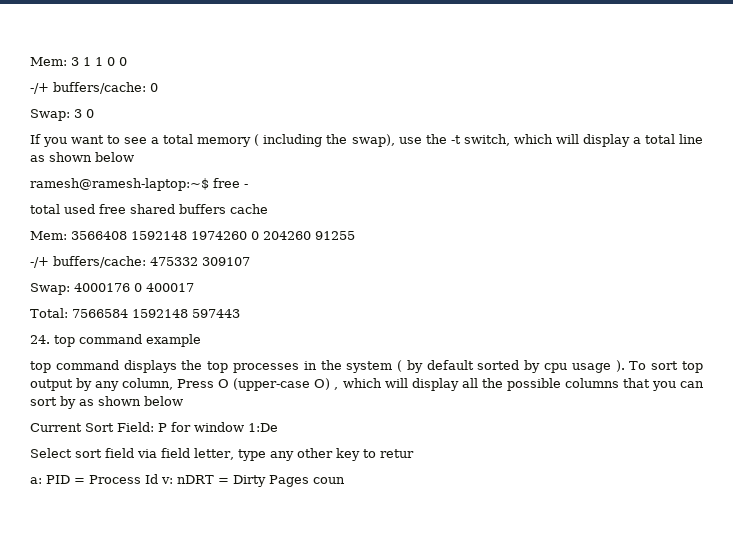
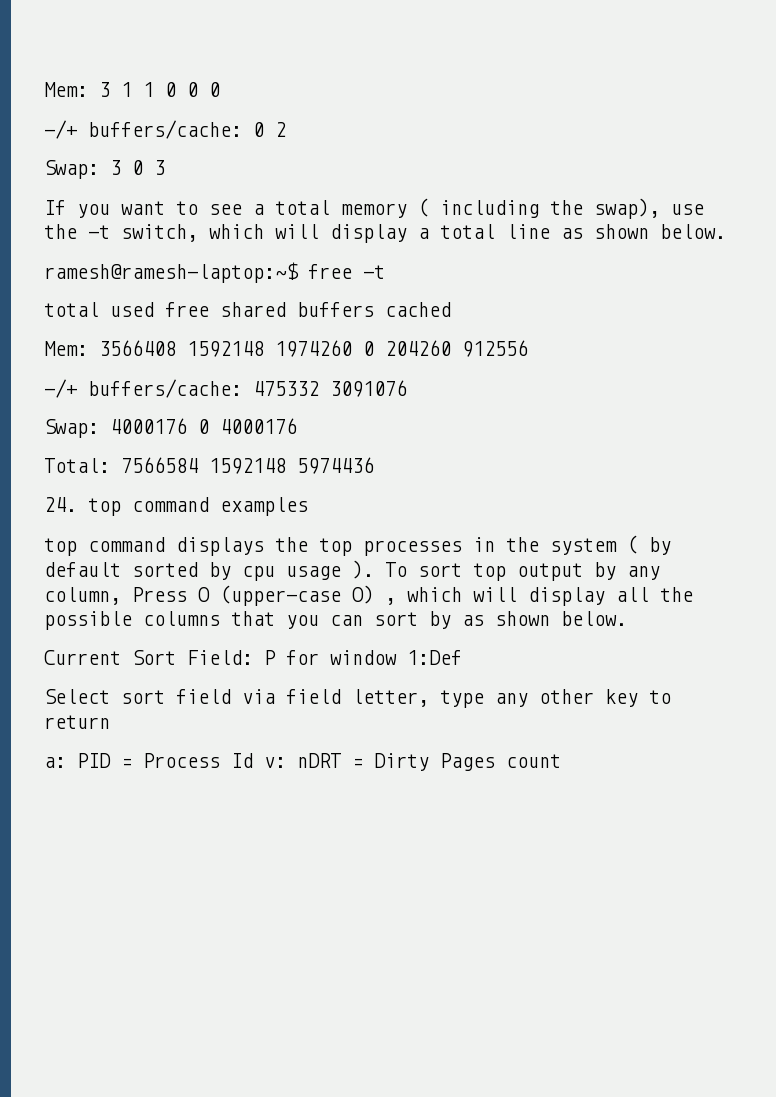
- Mem: 3 1 1 0 0
+ Mem: 3 1 1 0 0 0
- -/+ buffers/cache: 0
+ -/+ buffers/cache: 0 2
- Swap: 3 0
+ Swap: 3 0 3
- If you want to see a total memory ( including the swap), use the -t switch, which will display a total line as shown below
+ If you want to see a total memory ( including the swap), use the -t switch, which will display a total line as shown below.
- ramesh@ramesh-laptop:~$ free -
+ ramesh@ramesh-laptop:~$ free -t
- total used free shared buffers cache
+ total used free shared buffers cached
- Mem: 3566408 1592148 1974260 0 204260 91255
+ Mem: 3566408 1592148 1974260 0 204260 912556
- -/+ buffers/cache: 475332 309107
+ -/+ buffers/cache: 475332 3091076
- Swap: 4000176 0 400017
+ Swap: 4000176 0 4000176
- Total: 7566584 1592148 597443
+ Total: 7566584 1592148 5974436
- 24. top command example
+ 24. top command examples
- To sort top output by any column, Press O (upper-case O) , which will display all the possible columns that you can sort by as shown below
+ To sort top output by any column, Press O (upper-case O) , which will display all the possible columns that you can sort by as shown below.
- Current Sort Field: P for window 1:De
+ Current Sort Field: P for window 1:Def
- Select sort field via field letter, type any other key to retur
+ Select sort field via field letter, type any other key to return
- a: PID = Process Id v: nDRT = Dirty Pages coun
+ a: PID = Process Id v: nDRT = Dirty Pages count

